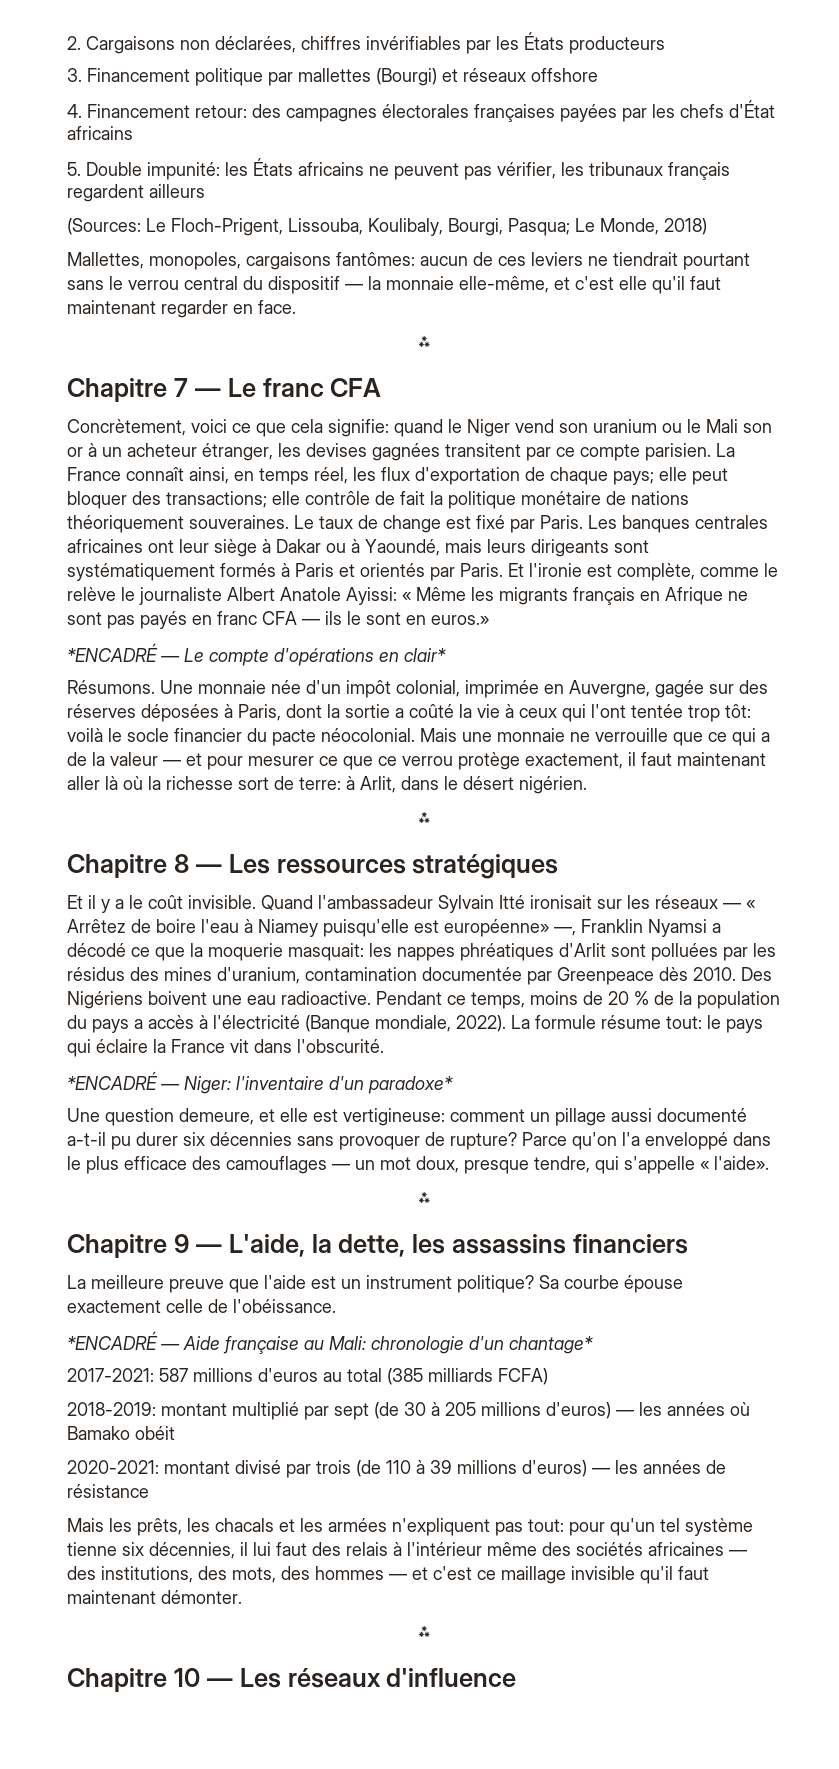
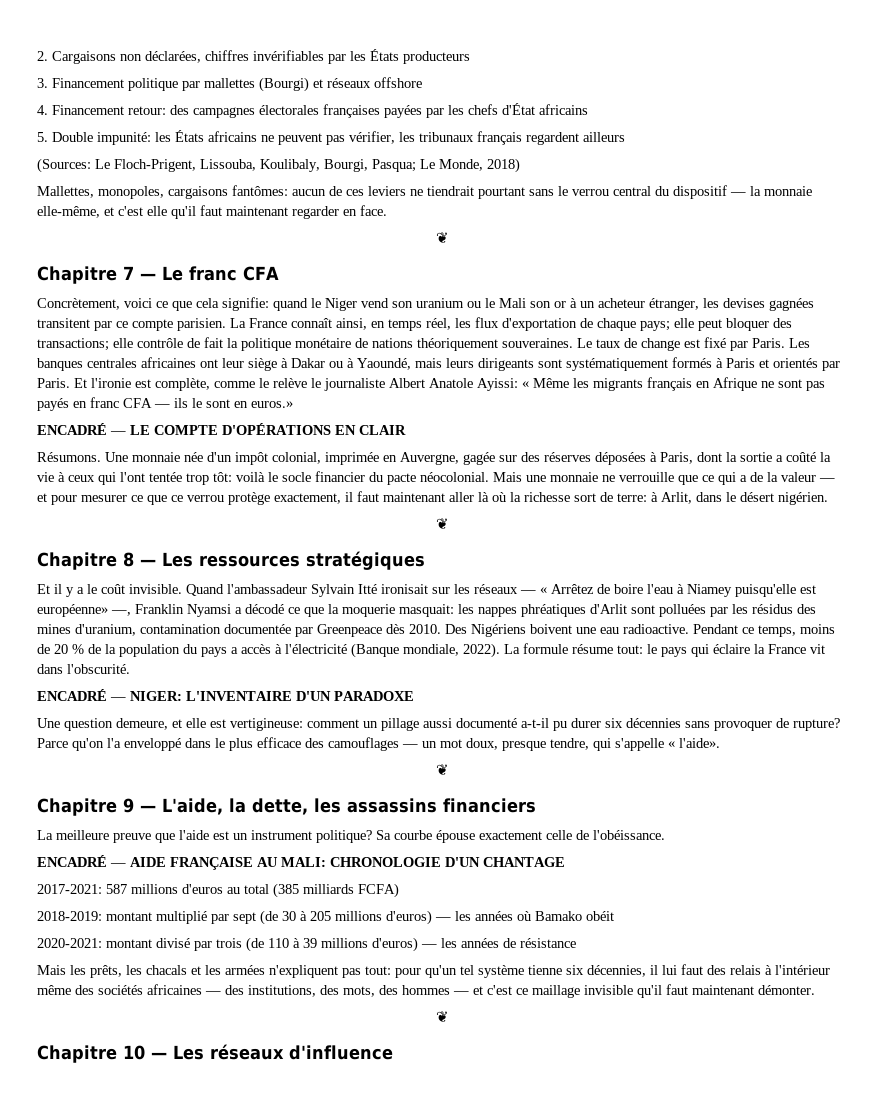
  Mallettes, monopoles, cargaisons fantômes: aucun de ces leviers ne tiendrait pourtant sans le verrou central du dispositif — la monnaie elle-même, et c'est elle qu'il faut maintenant regarder en face.
- ⁂
+ ❦
- *ENCADRÉ — Le compte d'opérations en clair*
+ ENCADRÉ — LE COMPTE D'OPÉRATIONS EN CLAIR
  Mais une monnaie ne verrouille que ce qui a de la valeur — et pour mesurer ce que ce verrou protège exactement, il faut maintenant aller là où la richesse sort de terre: à Arlit, dans le désert nigérien.
- ⁂
+ ❦
- *ENCADRÉ — Niger: l'inventaire d'un paradoxe*
+ ENCADRÉ — NIGER: L'INVENTAIRE D'UN PARADOXE
  Parce qu'on l'a enveloppé dans le plus efficace des camouflages — un mot doux, presque tendre, qui s'appelle « l'aide».
- ⁂
+ ❦
- *ENCADRÉ — Aide française au Mali: chronologie d'un chantage*
+ ENCADRÉ — AIDE FRANÇAISE AU MALI: CHRONOLOGIE D'UN CHANTAGE
  Mais les prêts, les chacals et les armées n'expliquent pas tout: pour qu'un tel système tienne six décennies, il lui faut des relais à l'intérieur même des sociétés africaines — des institutions, des mots, des hommes — et c'est ce maillage invisible qu'il faut maintenant démonter.
- ⁂
+ ❦

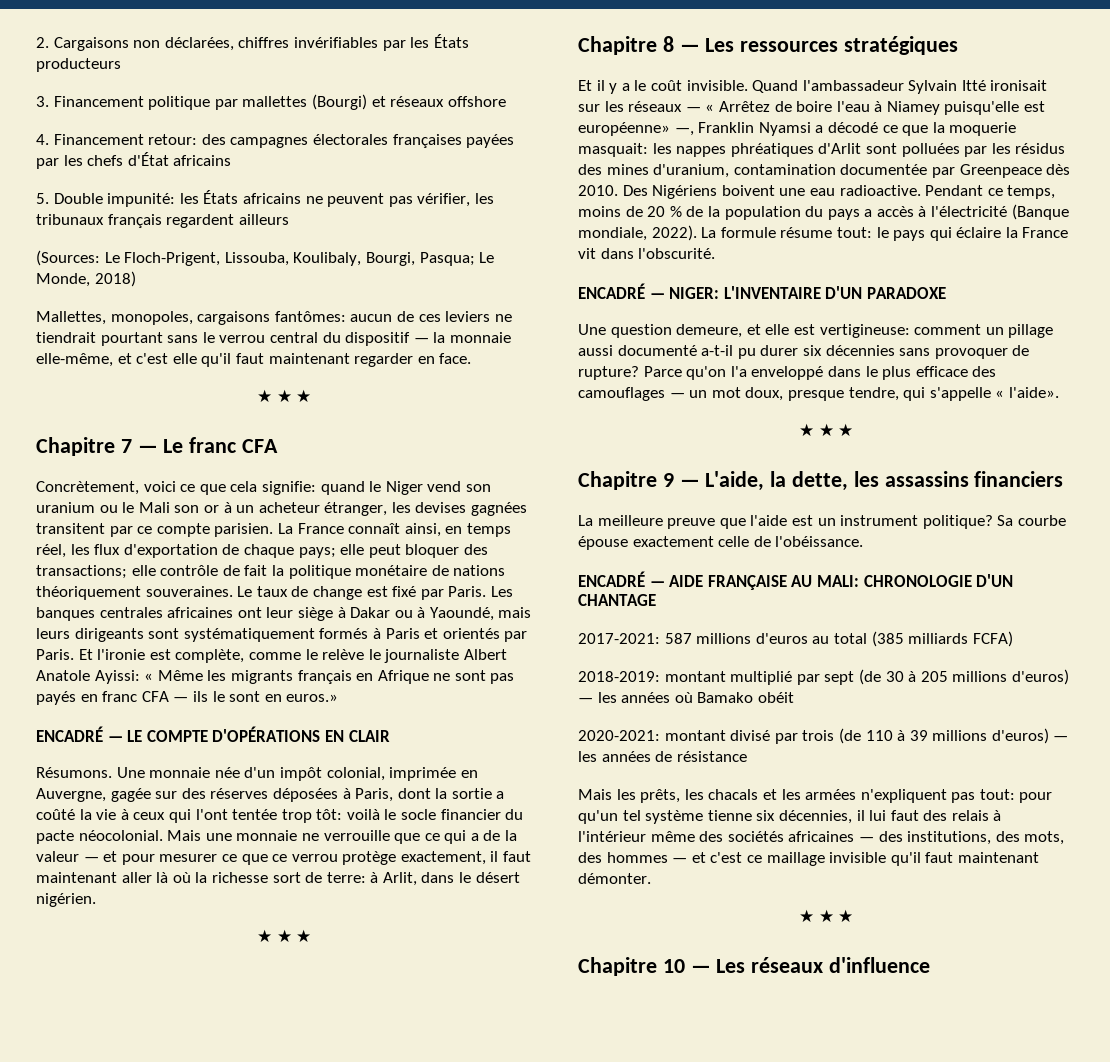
  Mallettes, monopoles, cargaisons fantômes: aucun de ces leviers ne tiendrait pourtant sans le verrou central du dispositif — la monnaie elle-même, et c'est elle qu'il faut maintenant regarder en face.
- ❦
+ ★ ★ ★
  Mais une monnaie ne verrouille que ce qui a de la valeur — et pour mesurer ce que ce verrou protège exactement, il faut maintenant aller là où la richesse sort de terre: à Arlit, dans le désert nigérien.
- ❦
+ ★ ★ ★
  Parce qu'on l'a enveloppé dans le plus efficace des camouflages — un mot doux, presque tendre, qui s'appelle « l'aide».
- ❦
+ ★ ★ ★
  Mais les prêts, les chacals et les armées n'expliquent pas tout: pour qu'un tel système tienne six décennies, il lui faut des relais à l'intérieur même des sociétés africaines — des institutions, des mots, des hommes — et c'est ce maillage invisible qu'il faut maintenant démonter.
- ❦
+ ★ ★ ★

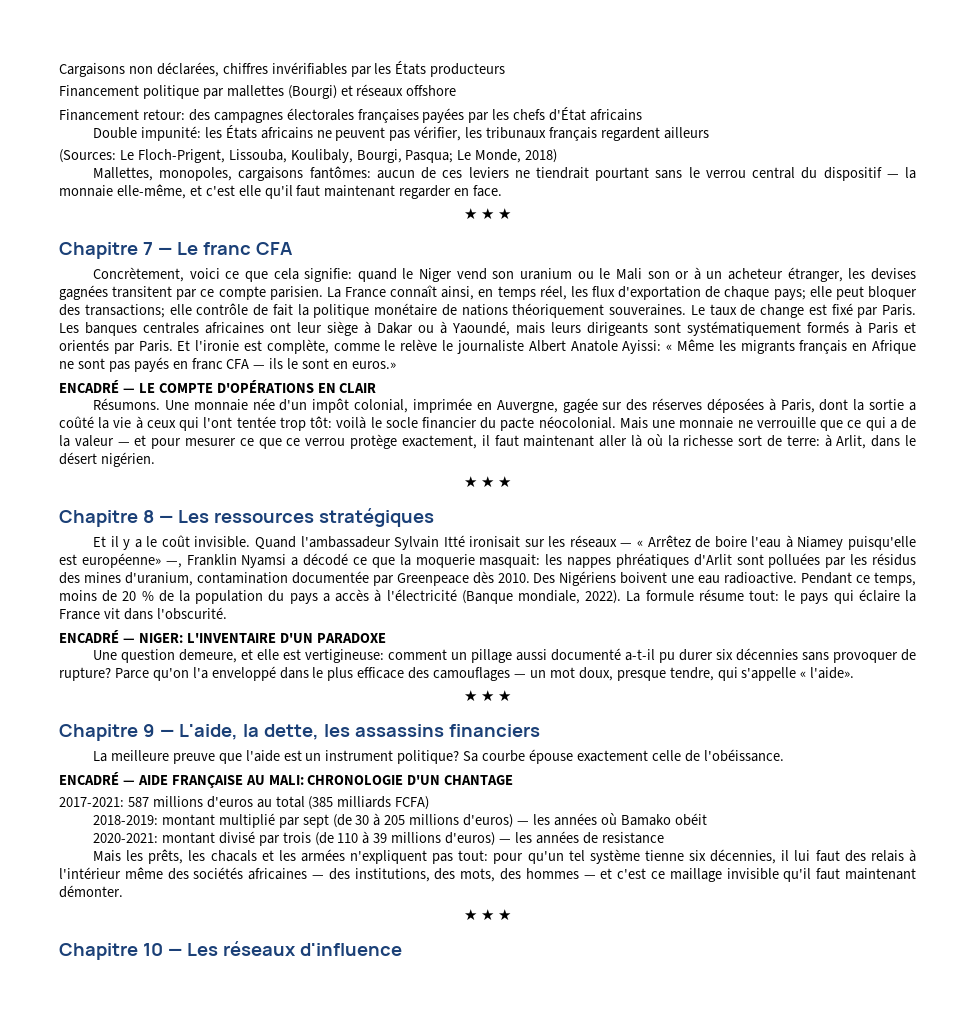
- 2. Cargaisons non déclarées, chiffres invérifiables par les États producteurs
+ Cargaisons non déclarées, chiffres invérifiables par les États producteurs
- 3. Financement politique par mallettes (Bourgi) et réseaux offshore
+ Financement politique par mallettes (Bourgi) et réseaux offshore
- 4. Financement retour: des campagnes électorales françaises payées par les chefs d'État africains
+ Financement retour: des campagnes électorales françaises payées par les chefs d'État africains
- 5. Double impunité: les États africains ne peuvent pas vérifier, les tribunaux français regardent ailleurs
+ Double impunité: les États africains ne peuvent pas vérifier, les tribunaux français regardent ailleurs
- 2020-2021: montant divisé par trois (de 110 à 39 millions d'euros) — les années de résistance
+ 2020-2021: montant divisé par trois (de 110 à 39 millions d'euros) — les années de resistance

